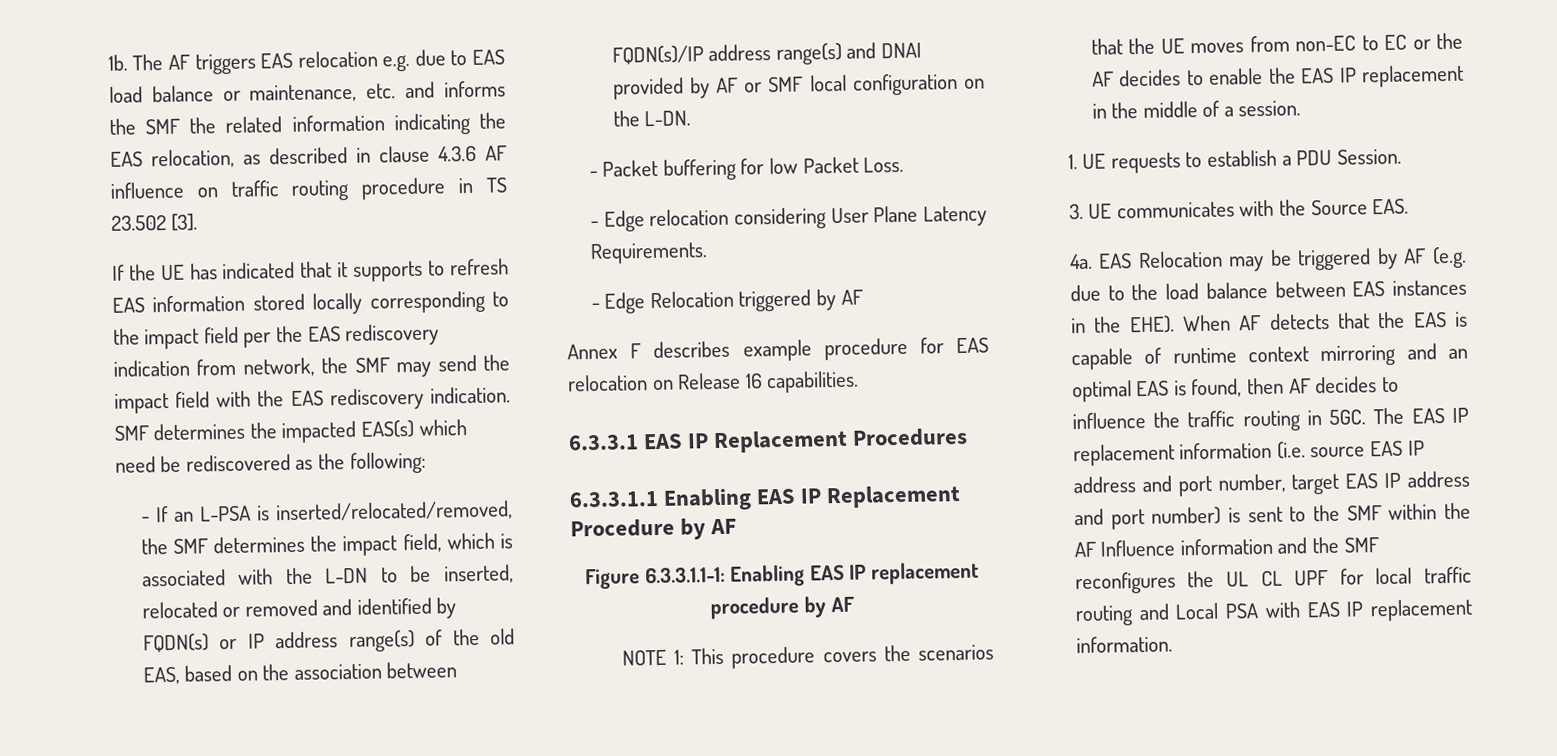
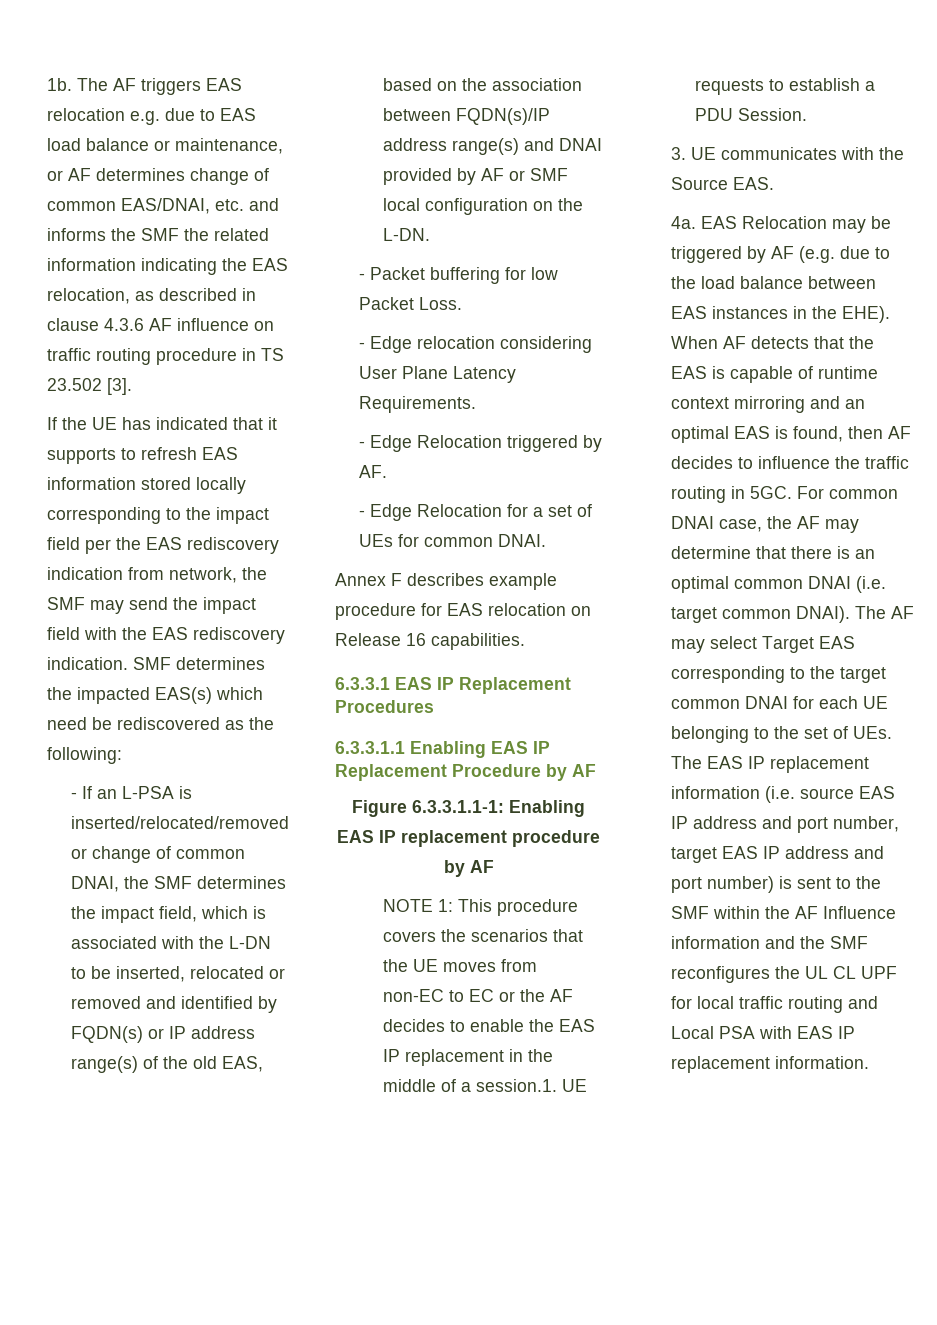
- The AF triggers EAS relocation e.g. due to EAS load balance or maintenance, etc. and informs the SMF the related information indicating the EAS relocation, as described in clause 4.3.6 AF influence on traffic routing procedure in TS 23.502 [3].
+ The AF triggers EAS relocation e.g. due to EAS load balance or maintenance, or AF determines change of common EAS/DNAI, etc. and informs the SMF the related information indicating the EAS relocation, as described in clause 4.3.6 AF influence on traffic routing procedure in TS 23.502 [3].
- - If an L-PSA is inserted/relocated/removed, the SMF determines the impact field, which is associated with the L-DN to be inserted, relocated or removed and identified by FQDN(s) or IP address range(s) of the old EAS, based on the association between FQDN(s)/IP address range(s) and DNAI provided by AF or SMF local configuration on the L-DN.
+ - If an L-PSA is inserted/relocated/removed or change of common DNAI, the SMF determines the impact field, which is associated with the L-DN to be inserted, relocated or removed and identified by FQDN(s) or IP address range(s) of the old EAS, based on the association between FQDN(s)/IP address range(s) and DNAI provided by AF or SMF local configuration on the L-DN.
- - Edge Relocation triggered by AF
+ - Edge Relocation triggered by AF.
+ - Edge Relocation for a set of UEs for common DNAI.
- NOTE 1: This procedure covers the scenarios that the UE moves from non-EC to EC or the AF decides to enable the EAS IP replacement in the middle of a session.
- 1. UE requests to establish a PDU Session.
+ NOTE 1: This procedure covers the scenarios that the UE moves from non-EC to EC or the AF decides to enable the EAS IP replacement in the middle of a session.1. UE requests to establish a PDU Session.
- The EAS IP replacement information (i.e. source EAS IP address and port number, target EAS IP address and port number) is sent to the SMF within the AF Influence information and the SMF reconfigures the UL CL UPF for local traffic routing and Local PSA with EAS IP replacement information.
+ For common DNAI case, the AF may determine that there is an optimal common DNAI (i.e. target common DNAI). The AF may select Target EAS corresponding to the target common DNAI for each UE belonging to the set of UEs. The EAS IP replacement information (i.e. source EAS IP address and port number, target EAS IP address and port number) is sent to the SMF within the AF Influence information and the SMF reconfigures the UL CL UPF for local traffic routing and Local PSA with EAS IP replacement information.

